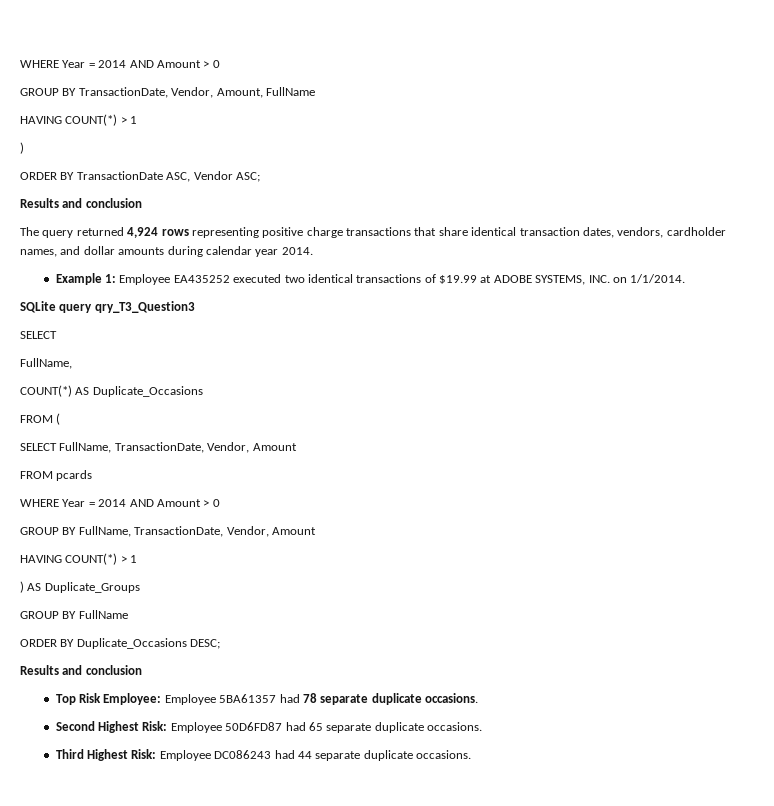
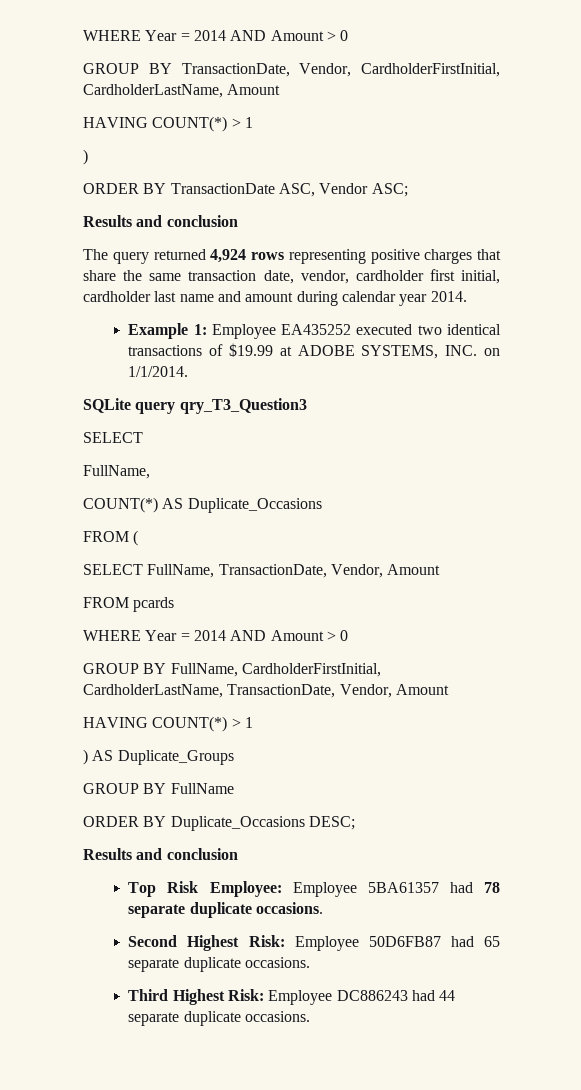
- GROUP BY TransactionDate, Vendor, Amount, FullName
+ GROUP BY TransactionDate, Vendor, CardholderFirstInitial, CardholderLastName, Amount
- The query returned 4,924 rows representing positive charge transactions that share identical transaction dates, vendors, cardholder names, and dollar amounts during calendar year 2014.
+ The query returned 4,924 rows representing positive charges that share the same transaction date, vendor, cardholder first initial, cardholder last name and amount during calendar year 2014.
- GROUP BY FullName, TransactionDate, Vendor, Amount
+ GROUP BY FullName, CardholderFirstInitial, CardholderLastName, TransactionDate, Vendor, Amount
- Second Highest Risk: Employee 50D6FD87 had 65 separate duplicate occasions.
+ Second Highest Risk: Employee 50D6FB87 had 65 separate duplicate occasions.
- Third Highest Risk: Employee DC086243 had 44 separate duplicate occasions.
+ Third Highest Risk: Employee DC886243 had 44 separate duplicate occasions.

